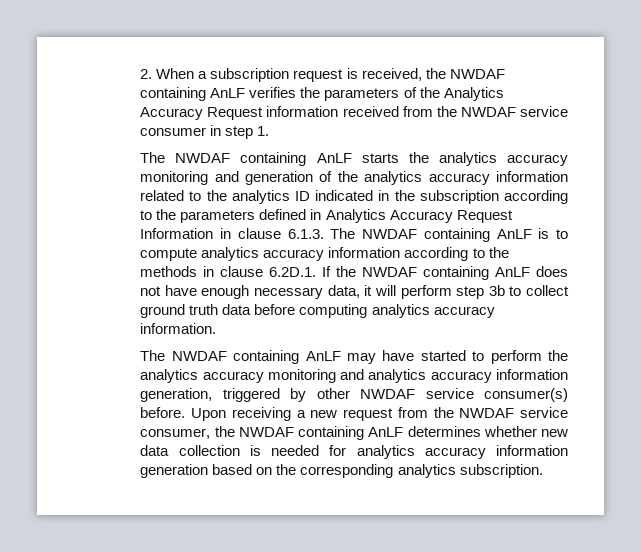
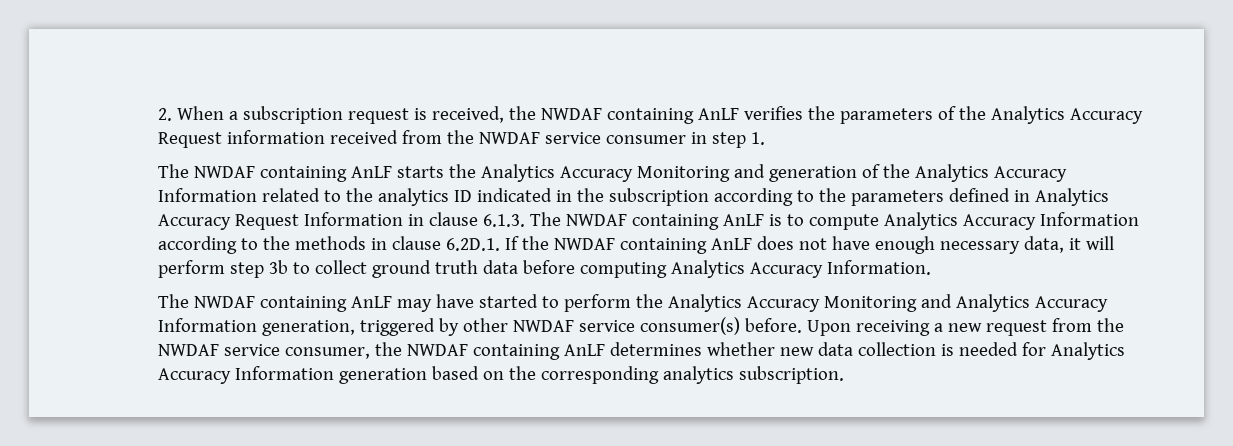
- The NWDAF containing AnLF starts the analytics accuracy monitoring and generation of the analytics accuracy information related to the analytics ID indicated in the subscription according to the parameters defined in Analytics Accuracy Request Information in clause 6.1.3. The NWDAF containing AnLF is to compute analytics accuracy information according to the methods in clause 6.2D.1. If the NWDAF containing AnLF does not have enough necessary data, it will perform step 3b to collect ground truth data before computing analytics accuracy information.
+ The NWDAF containing AnLF starts the Analytics Accuracy Monitoring and generation of the Analytics Accuracy Information related to the analytics ID indicated in the subscription according to the parameters defined in Analytics Accuracy Request Information in clause 6.1.3. The NWDAF containing AnLF is to compute Analytics Accuracy Information according to the methods in clause 6.2D.1. If the NWDAF containing AnLF does not have enough necessary data, it will perform step 3b to collect ground truth data before computing Analytics Accuracy Information.
- The NWDAF containing AnLF may have started to perform the analytics accuracy monitoring and analytics accuracy information generation, triggered by other NWDAF service consumer(s) before.
+ The NWDAF containing AnLF may have started to perform the Analytics Accuracy Monitoring and Analytics Accuracy Information generation, triggered by other NWDAF service consumer(s) before.
- Upon receiving a new request from the NWDAF service consumer, the NWDAF containing AnLF determines whether new data collection is needed for analytics accuracy information generation based on the corresponding analytics subscription.
+ Upon receiving a new request from the NWDAF service consumer, the NWDAF containing AnLF determines whether new data collection is needed for Analytics Accuracy Information generation based on the corresponding analytics subscription.

